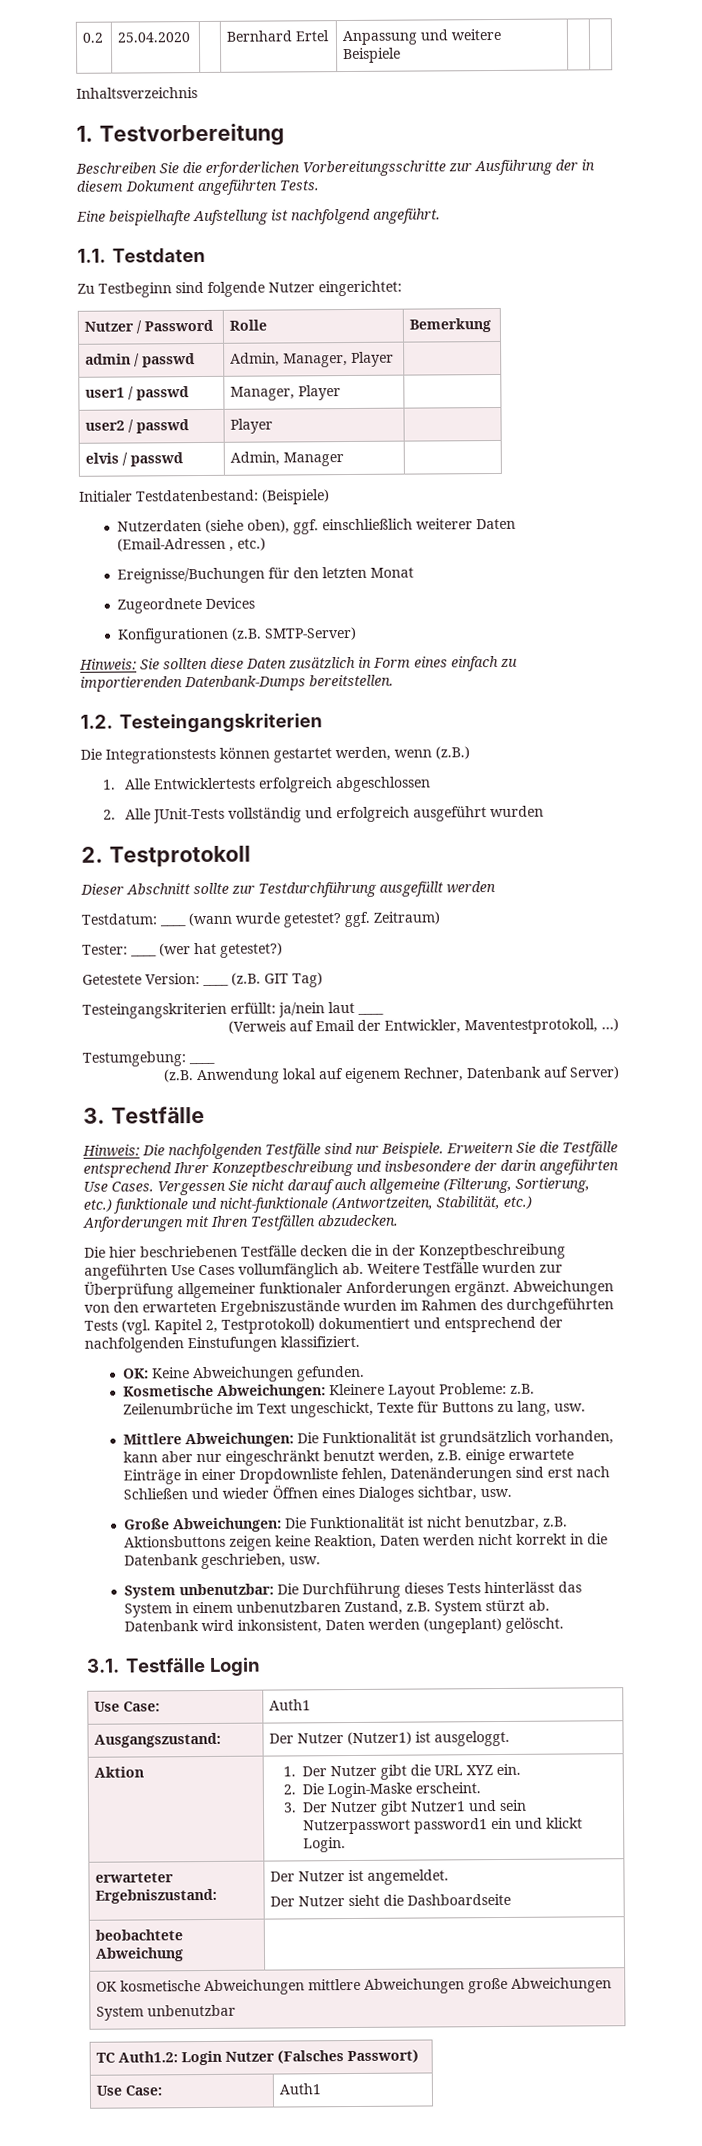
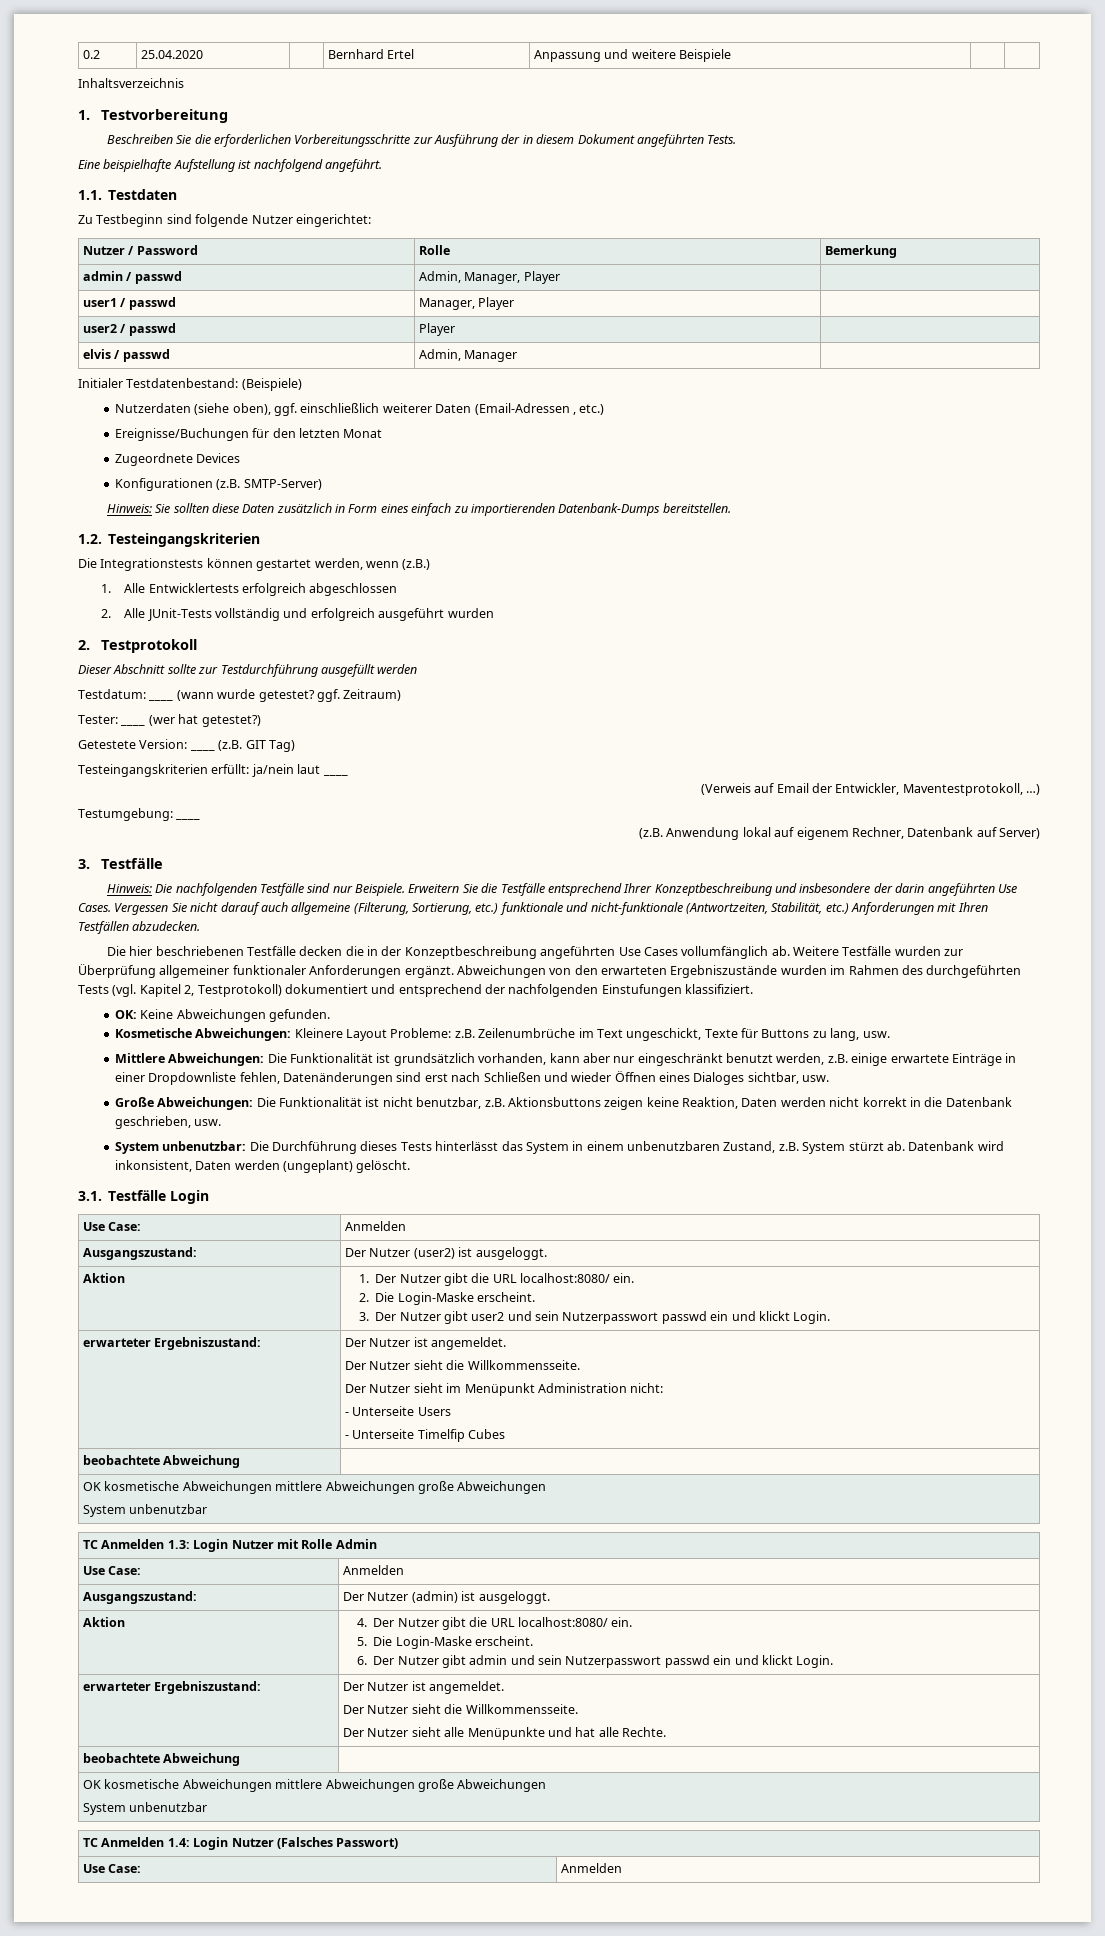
  3.1. Testfälle Login
- Use Case: | Auth1
- Ausgangszustand: | Der Nutzer (Nutzer1) ist ausgeloggt.
+ Use Case: | Anmelden
+ Ausgangszustand: | Der Nutzer (user2) ist ausgeloggt.
- Aktion | 1. Der Nutzer gibt die URL XYZ ein.
+ Aktion | 1. Der Nutzer gibt die URL localhost:8080/ ein.
  2. Die Login-Maske erscheint.
- 3. Der Nutzer gibt Nutzer1 und sein Nutzerpasswort password1 ein und klickt Login.
+ 3. Der Nutzer gibt user2 und sein Nutzerpasswort passwd ein und klickt Login.
  erwarteter Ergebniszustand: | Der Nutzer ist angemeldet.
- Der Nutzer sieht die Dashboardseite
+ Der Nutzer sieht die Willkommensseite.
+ Der Nutzer sieht im Menüpunkt Administration nicht:
+ - Unterseite Users
+ - Unterseite Timelfip Cubes
- TC Auth1.2: Login Nutzer (Falsches Passwort)
- Use Case: | Auth1
+ TC Anmelden 1.3: Login Nutzer mit Rolle Admin
+ Use Case: | Anmelden
+ Ausgangszustand: | Der Nutzer (admin) ist ausgeloggt.
+ Aktion | 4. Der Nutzer gibt die URL localhost:8080/ ein.
+ 5. Die Login-Maske erscheint.
+ 6. Der Nutzer gibt admin und sein Nutzerpasswort passwd ein und klickt Login.
+ erwarteter Ergebniszustand: | Der Nutzer ist angemeldet.
+ Der Nutzer sieht die Willkommensseite.
+ Der Nutzer sieht alle Menüpunkte und hat alle Rechte.
+ beobachtete Abweichung |
+ OK kosmetische Abweichungen mittlere Abweichungen große Abweichungen
+ System unbenutzbar
+ TC Anmelden 1.4: Login Nutzer (Falsches Passwort)
+ Use Case: | Anmelden

